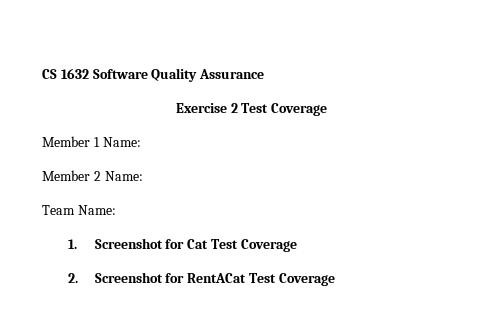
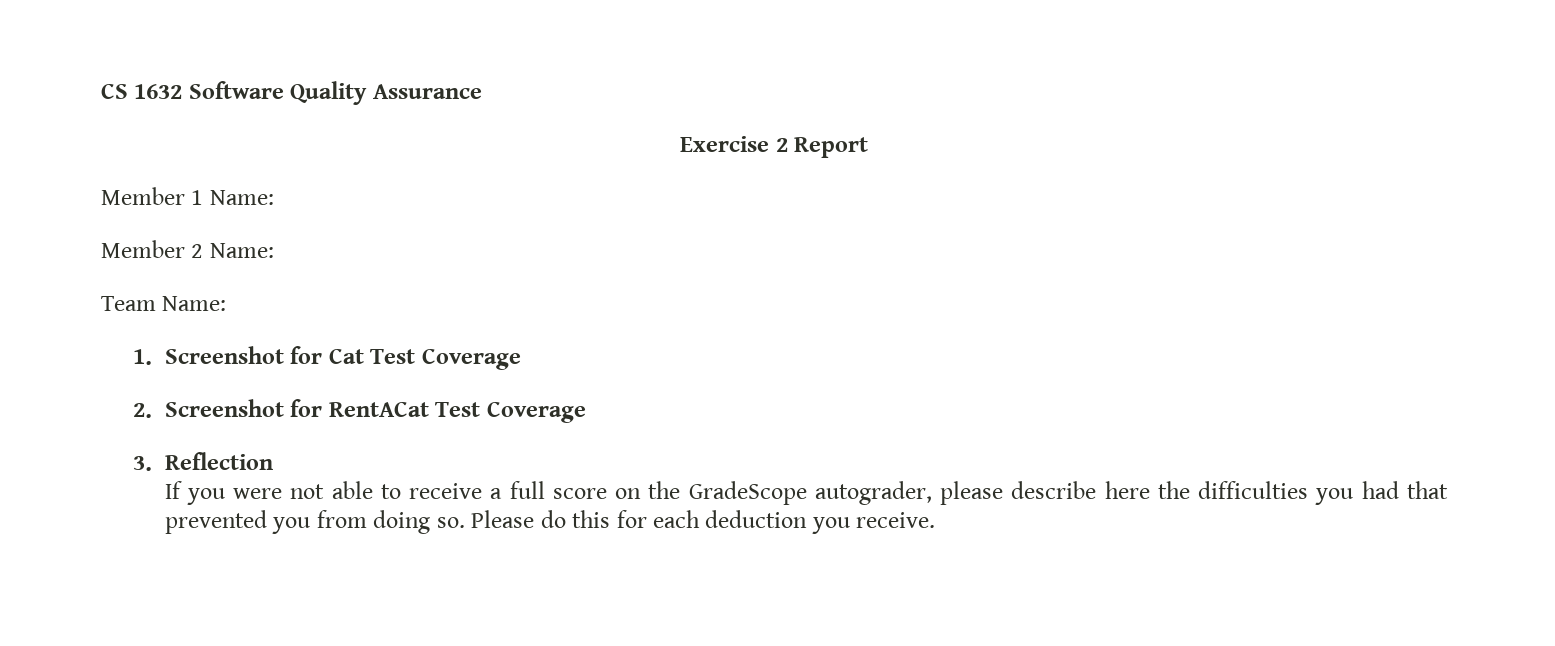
- Exercise 2 Test Coverage
+ Exercise 2 Report
+ 3. Reflection
+ If you were not able to receive a full score on the GradeScope autograder, please describe here the difficulties you had that prevented you from doing so. Please do this for each deduction you receive.

